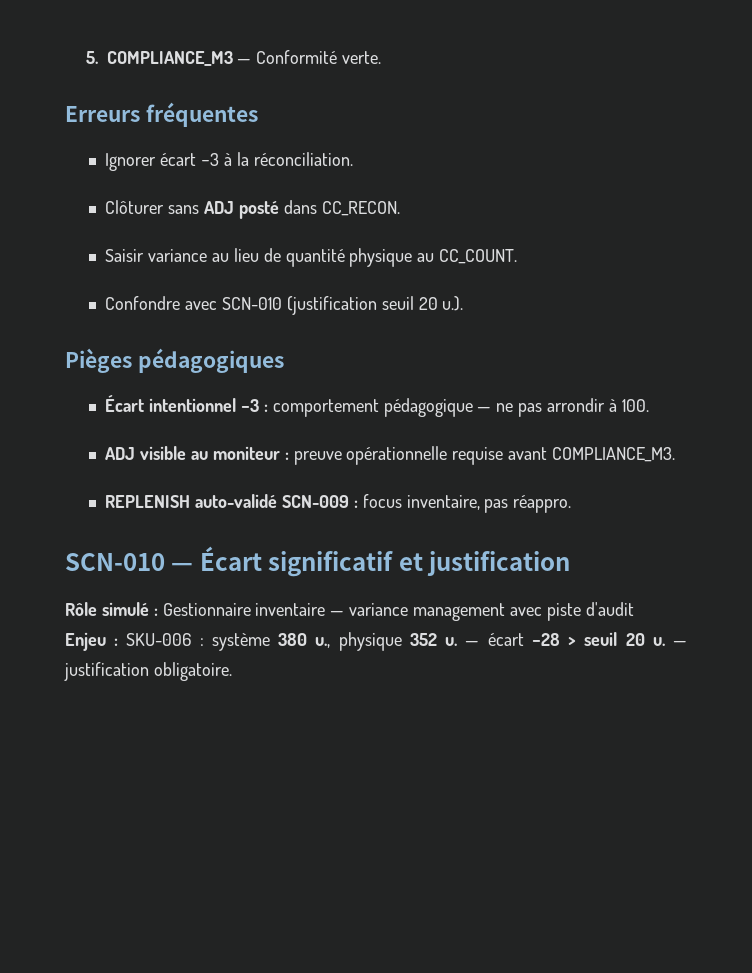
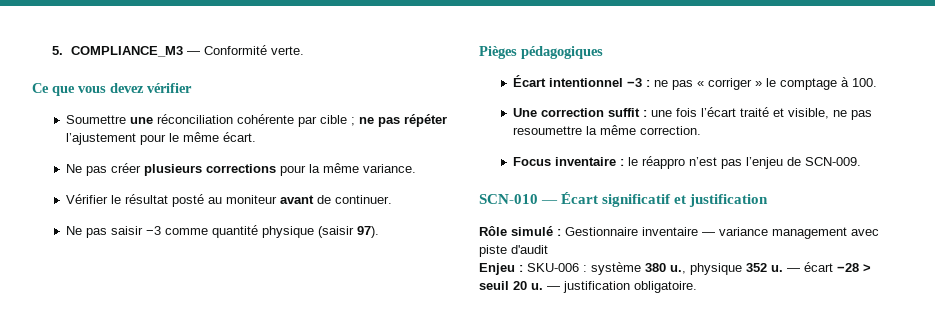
- Erreurs fréquentes
- Ignorer écart −3 à la réconciliation.
- Clôturer sans ADJ posté dans CC_RECON.
- Saisir variance au lieu de quantité physique au CC_COUNT.
- Confondre avec SCN-010 (justification seuil 20 u.).
+ Ce que vous devez vérifier
+ Soumettre une réconciliation cohérente par cible ; ne pas répéter l’ajustement pour le même écart.
+ Ne pas créer plusieurs corrections pour la même variance.
+ Vérifier le résultat posté au moniteur avant de continuer.
+ Ne pas saisir −3 comme quantité physique (saisir 97).
- Écart intentionnel −3 : comportement pédagogique — ne pas arrondir à 100.
- ADJ visible au moniteur : preuve opérationnelle requise avant COMPLIANCE_M3.
- REPLENISH auto-validé SCN-009 : focus inventaire, pas réappro.
+ Écart intentionnel −3 : ne pas « corriger » le comptage à 100.
+ Une correction suffit : une fois l’écart traité et visible, ne pas resoumettre la même correction.
+ Focus inventaire : le réappro n’est pas l’enjeu de SCN-009.

